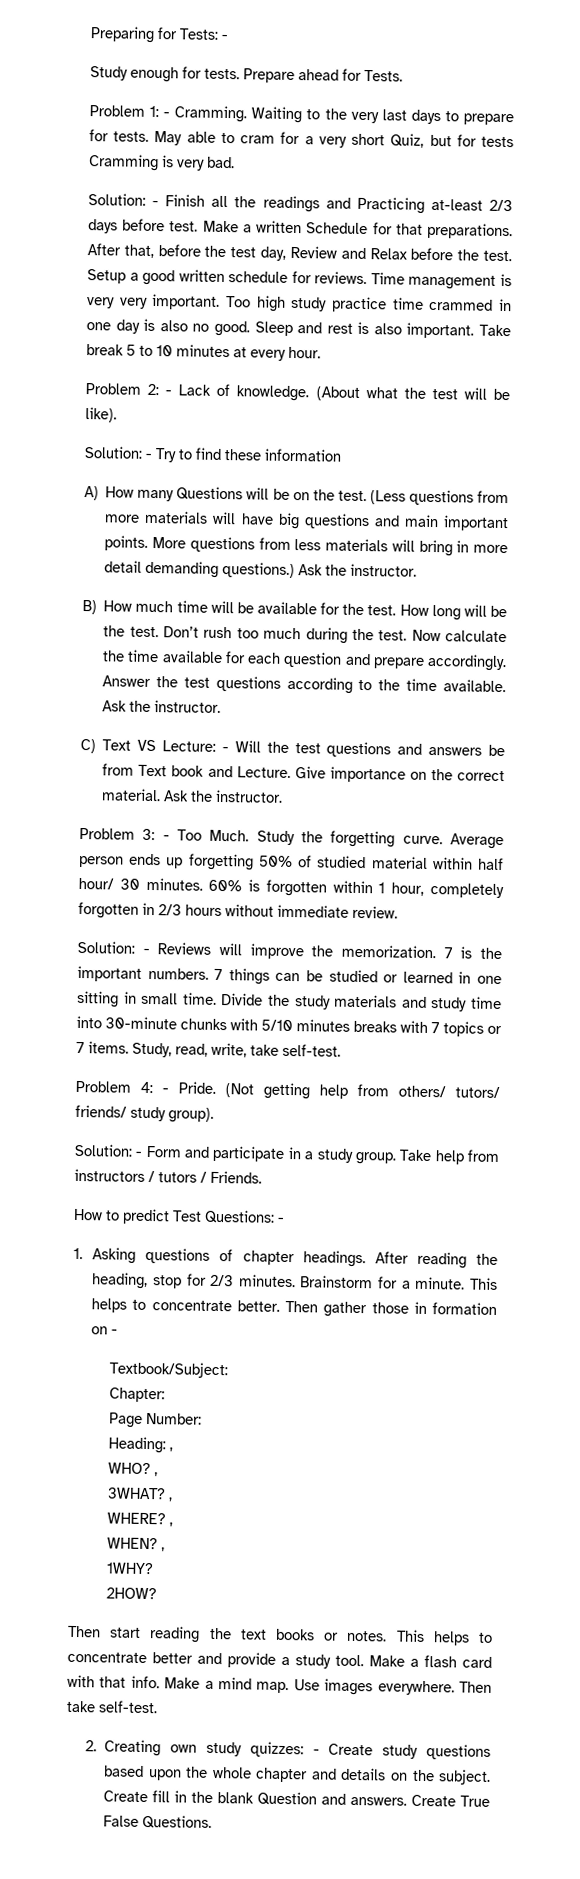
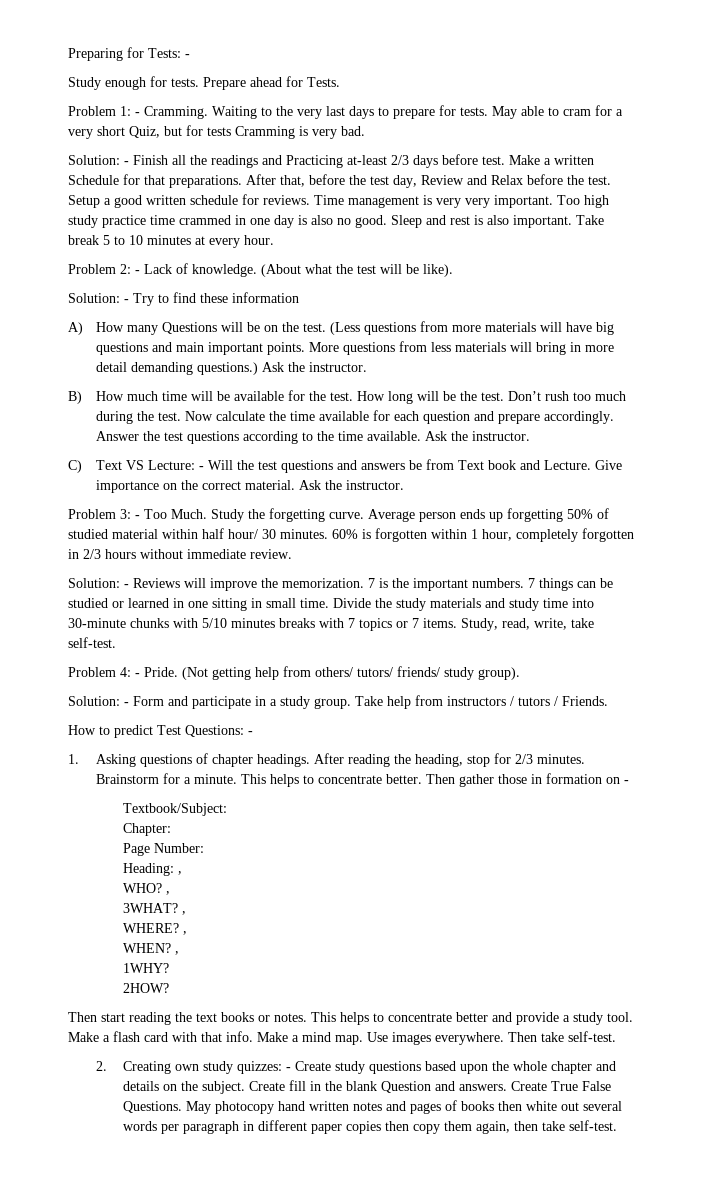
+ May photocopy hand written notes and pages of books then white out several words per paragraph in different paper copies then copy them again, then take self-test.

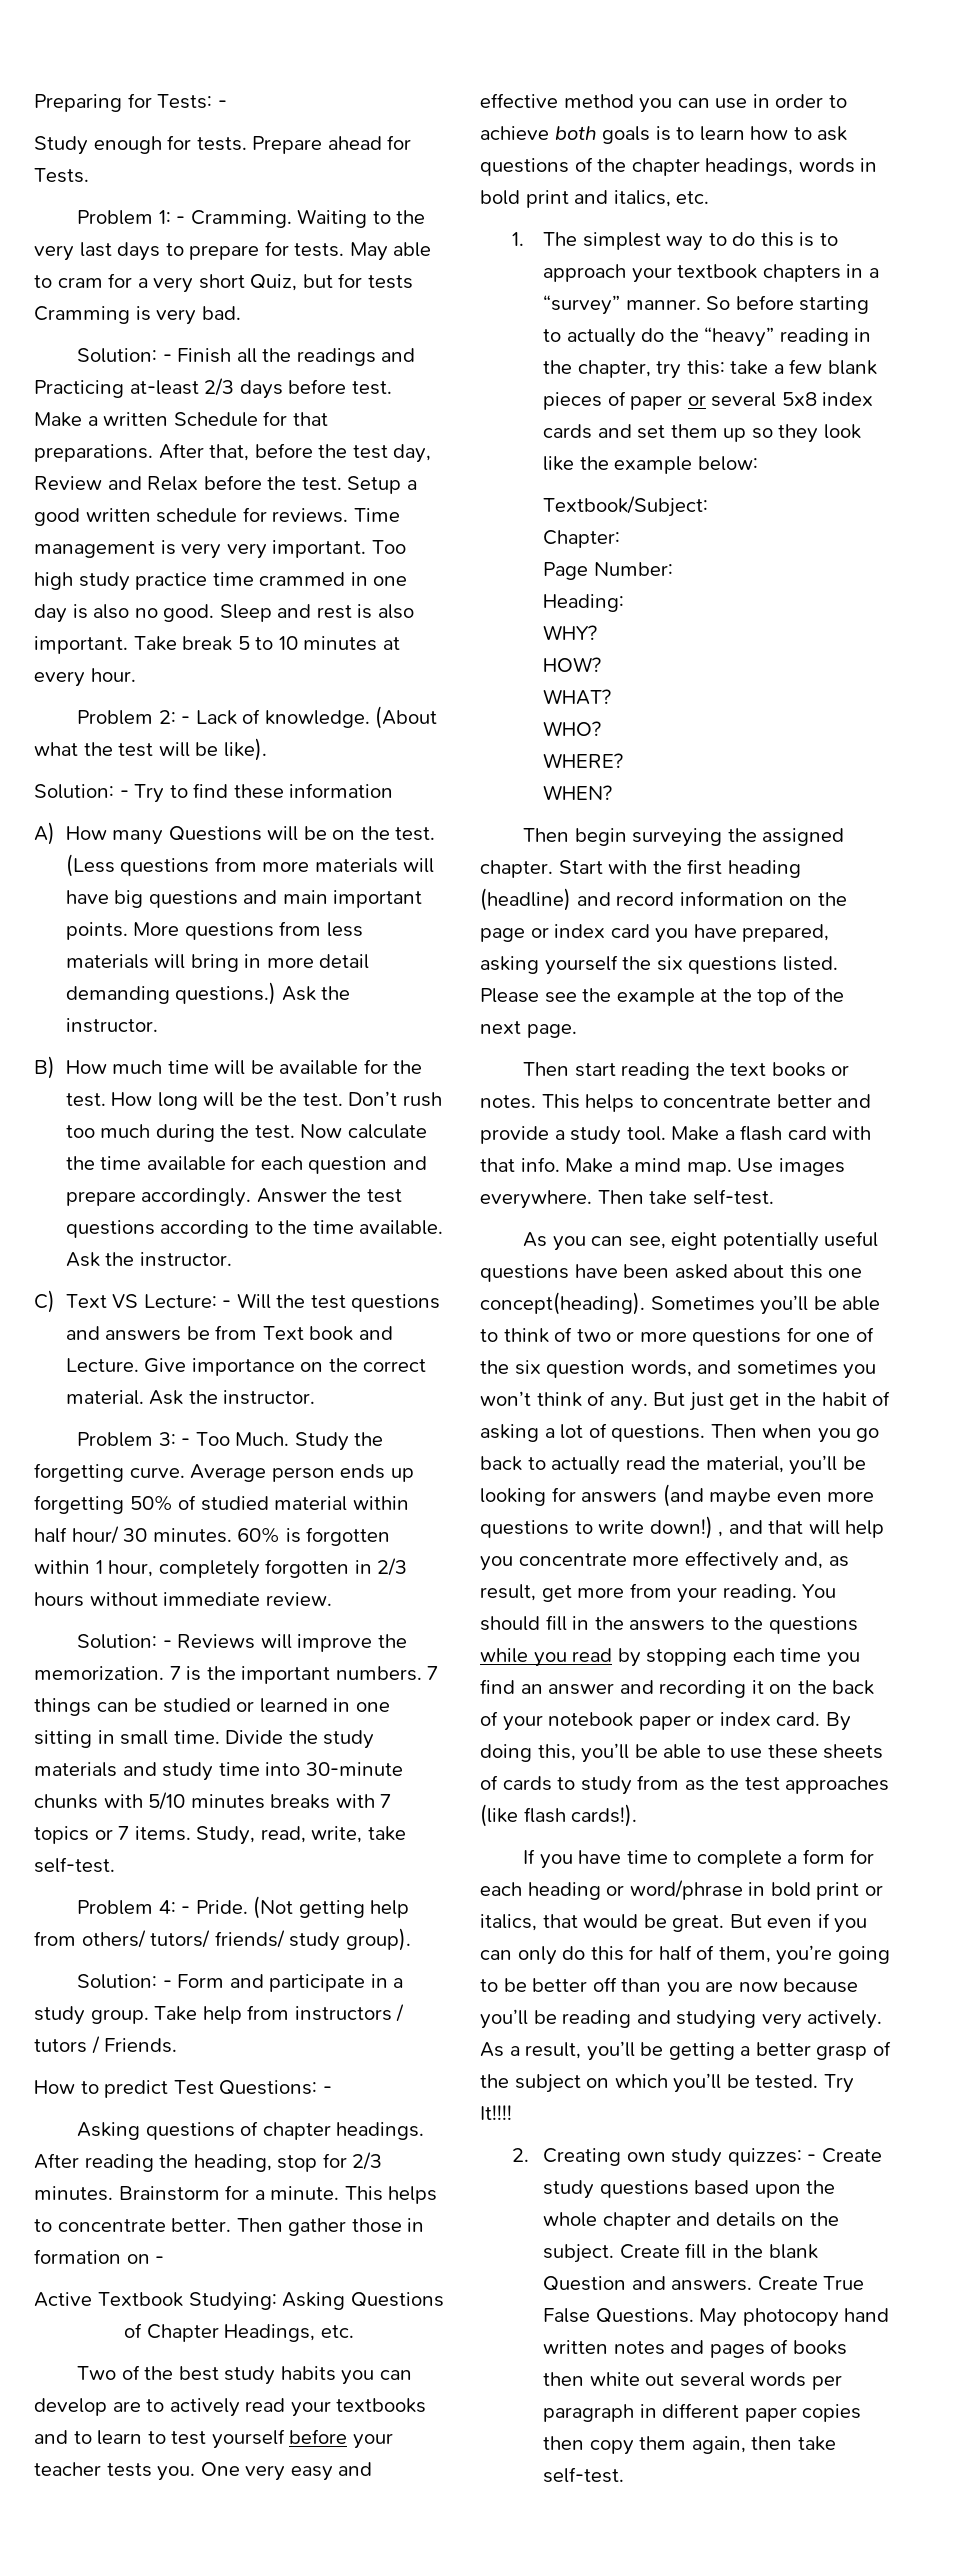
- 1. Asking questions of chapter headings.
+ Asking questions of chapter headings.
+ Active Textbook Studying: Asking Questions of Chapter Headings, etc.
+ Two of the best study habits you can develop are to actively read your textbooks and to learn to test yourself before your teacher tests you. One very easy and effective method you can use in order to achieve both goals is to learn how to ask questions of the chapter headings, words in bold print and italics, etc.
+ 1. The simplest way to do this is to approach your textbook chapters in a “survey” manner. So before starting to actually do the “heavy” reading in the chapter, try this: take a few blank pieces of paper or several 5x8 index cards and set them up so they look like the example below:
- Heading: ,
- WHO? ,
- 3WHAT? ,
+ Heading:
+ WHY?
+ HOW?
+ WHAT?
+ WHO?
- WHERE? ,
+ WHERE?
- WHEN? ,
- 1WHY?
- 2HOW?
+ WHEN?
+ Then begin surveying the assigned chapter. Start with the first heading (headline) and record information on the page or index card you have prepared, asking yourself the six questions listed. Please see the example at the top of the next page.
+ As you can see, eight potentially useful questions have been asked about this one concept(heading). Sometimes you’ll be able to think of two or more questions for one of the six question words, and sometimes you won’t think of any. But just get in the habit of asking a lot of questions. Then when you go back to actually read the material, you’ll be looking for answers (and maybe even more questions to write down!) , and that will help you concentrate more effectively and, as result, get more from your reading. You should fill in the answers to the questions while you read by stopping each time you find an answer and recording it on the back of your notebook paper or index card. By doing this, you’ll be able to use these sheets of cards to study from as the test approaches (like flash cards!).
+ If you have time to complete a form for each heading or word/phrase in bold print or italics, that would be great. But even if you can only do this for half of them, you’re going to be better off than you are now because you’ll be reading and studying very actively. As a result, you’ll be getting a better grasp of the subject on which you’ll be tested. Try It!!!!

